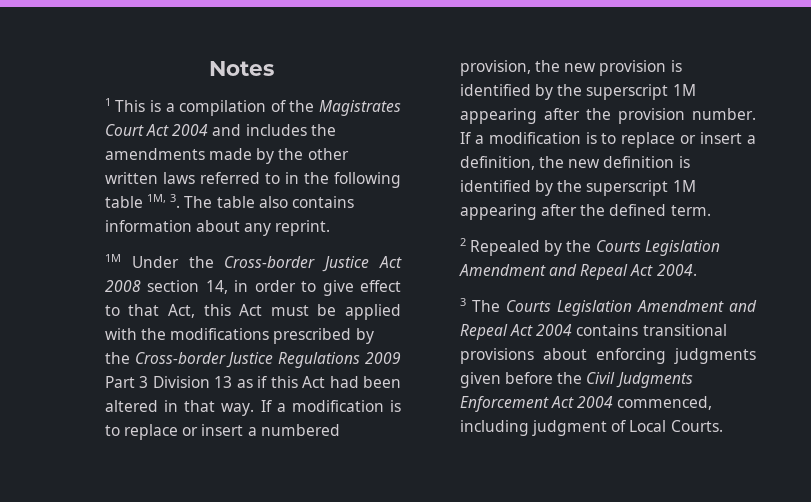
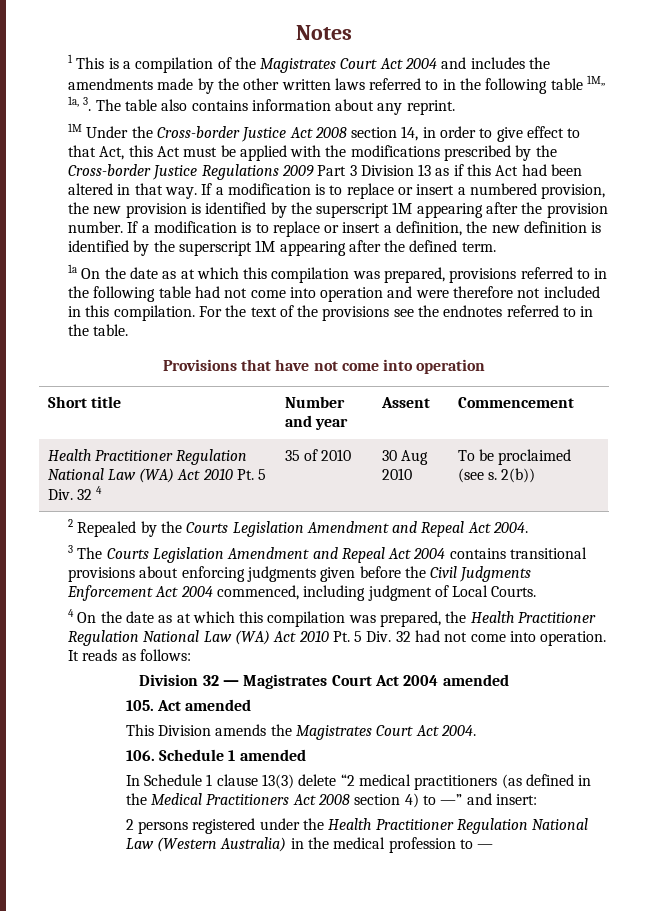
- 1 This is a compilation of the Magistrates Court Act 2004 and includes the amendments made by the other written laws referred to in the following table 1M, 3. The table also contains information about any reprint.
+ 1 This is a compilation of the Magistrates Court Act 2004 and includes the amendments made by the other written laws referred to in the following table 1M,, 1a, 3. The table also contains information about any reprint.
+ 1a On the date as at which this compilation was prepared, provisions referred to in the following table had not come into operation and were therefore not included in this compilation. For the text of the provisions see the endnotes referred to in the table.
+ Provisions that have not come into operation
+ Short title | Number and year | Assent | Commencement
+ Health Practitioner Regulation National Law (WA) Act 2010 Pt. 5 Div. 32 4 | 35 of 2010 | 30 Aug 2010 | To be proclaimed (see s. 2(b))
+ 4 On the date as at which this compilation was prepared, the Health Practitioner Regulation National Law (WA) Act 2010 Pt. 5 Div. 32 had not come into operation. It reads as follows:
+ Division 32 — Magistrates Court Act 2004 amended
+ 105. Act amended
+ This Division amends the Magistrates Court Act 2004.
+ 106. Schedule 1 amended
+ In Schedule 1 clause 13(3) delete “2 medical practitioners (as defined in the Medical Practitioners Act 2008 section 4) to —” and insert:
+ 2 persons registered under the Health Practitioner Regulation National Law (Western Australia) in the medical profession to —

